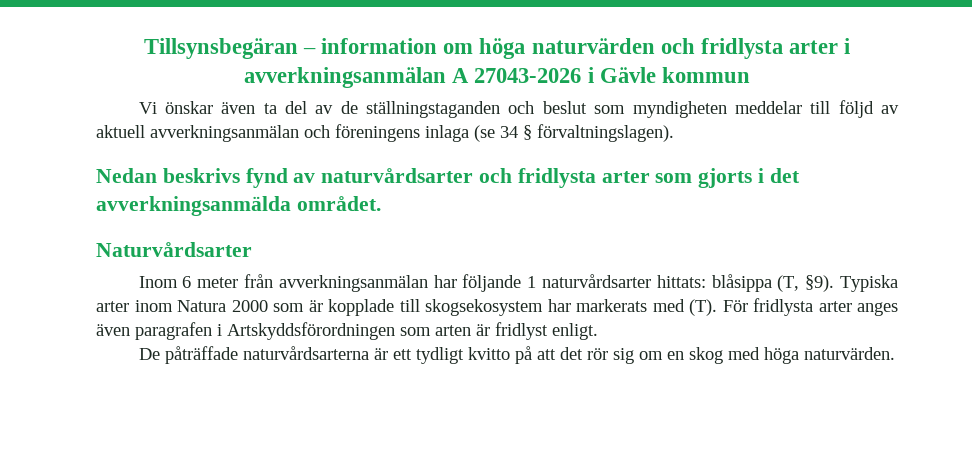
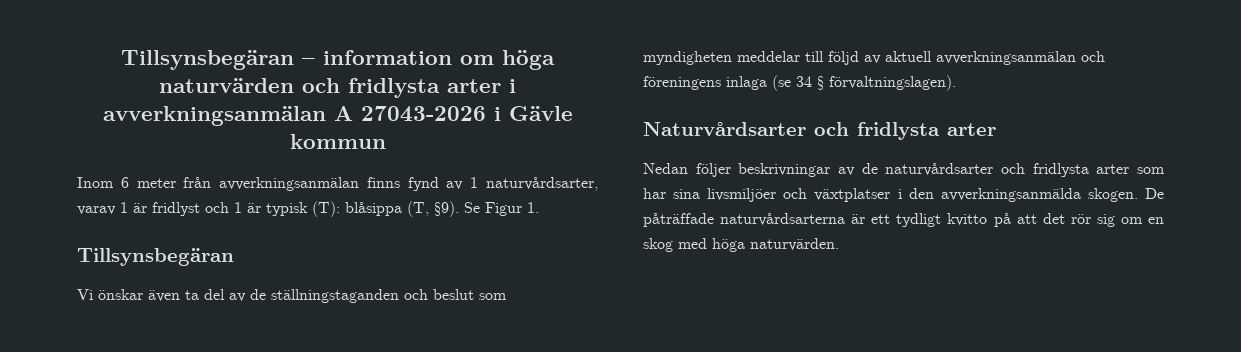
+ Inom 6 meter från avverkningsanmälan finns fynd av 1 naturvårdsarter, varav 1 är fridlyst och 1 är typisk (T): blåsippa (T, §9). Se Figur 1.
+ Tillsynsbegäran
- Nedan beskrivs fynd av naturvårdsarter och fridlysta arter som gjorts i det avverkningsanmälda området.
- Naturvårdsarter
- Inom 6 meter från avverkningsanmälan har följande 1 naturvårdsarter hittats: blåsippa (T, §9). Typiska arter inom Natura 2000 som är kopplade till skogsekosystem har markerats med (T). För fridlysta arter anges även paragrafen i Artskyddsförordningen som arten är fridlyst enligt.
- De påträffade naturvårdsarterna är ett tydligt kvitto på att det rör sig om en skog med höga naturvärden.
+ Naturvårdsarter och fridlysta arter
+ Nedan följer beskrivningar av de naturvårdsarter och fridlysta arter som har sina livsmiljöer och växtplatser i den avverkningsanmälda skogen. De påträffade naturvårdsarterna är ett tydligt kvitto på att det rör sig om en skog med höga naturvärden.

